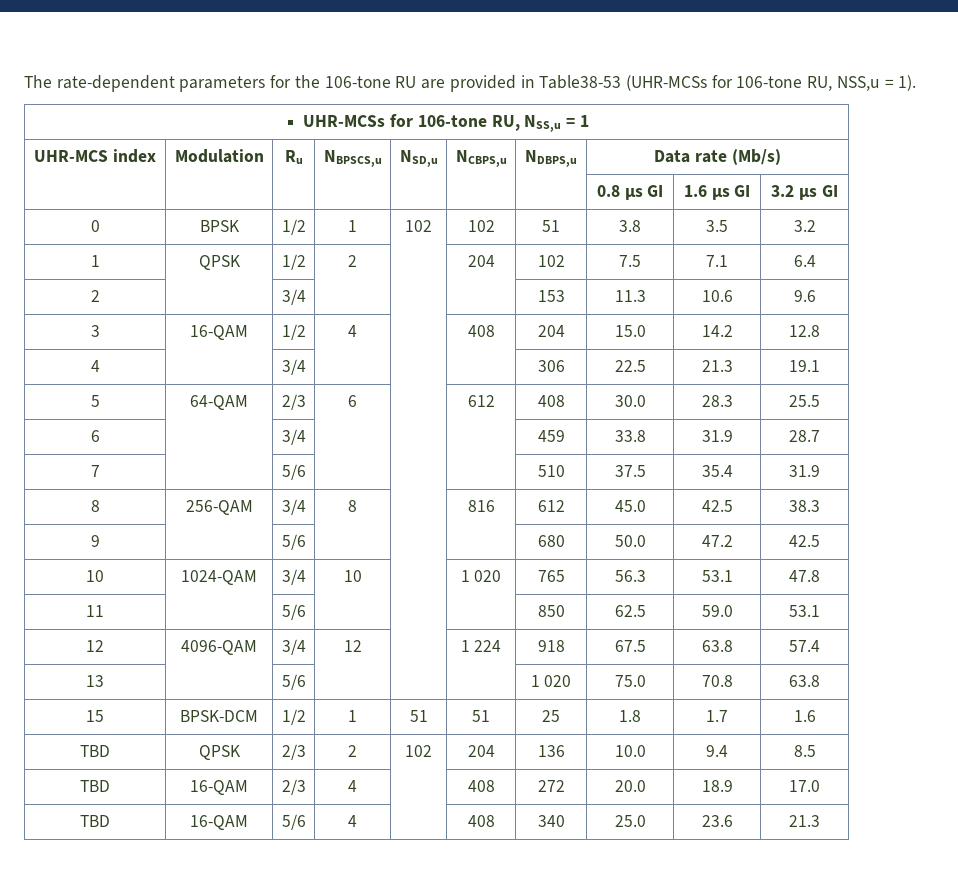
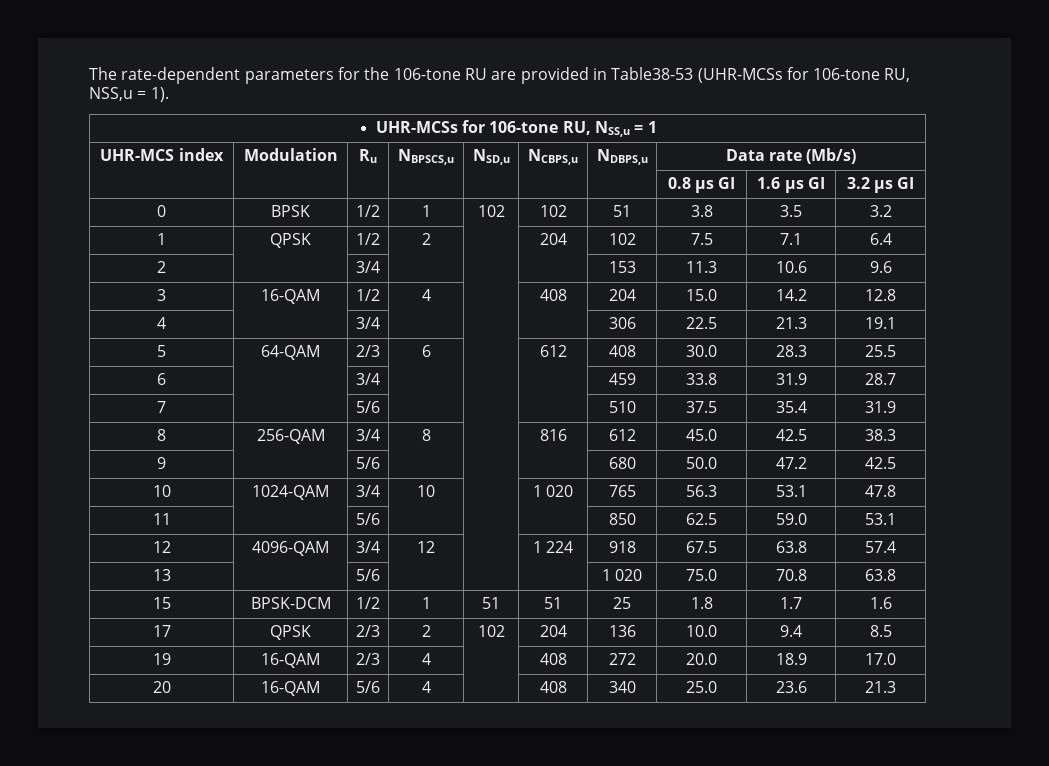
- TBD | QPSK | 2/3 | 2 | 102 | 204 | 136 | 10.0 | 9.4 | 8.5
+ 17 | QPSK | 2/3 | 2 | 102 | 204 | 136 | 10.0 | 9.4 | 8.5
- TBD | 16-QAM | 2/3 | 4 | | 408 | 272 | 20.0 | 18.9 | 17.0
+ 19 | 16-QAM | 2/3 | 4 | | 408 | 272 | 20.0 | 18.9 | 17.0
- TBD | 16-QAM | 5/6 | 4 | | 408 | 340 | 25.0 | 23.6 | 21.3
+ 20 | 16-QAM | 5/6 | 4 | | 408 | 340 | 25.0 | 23.6 | 21.3

